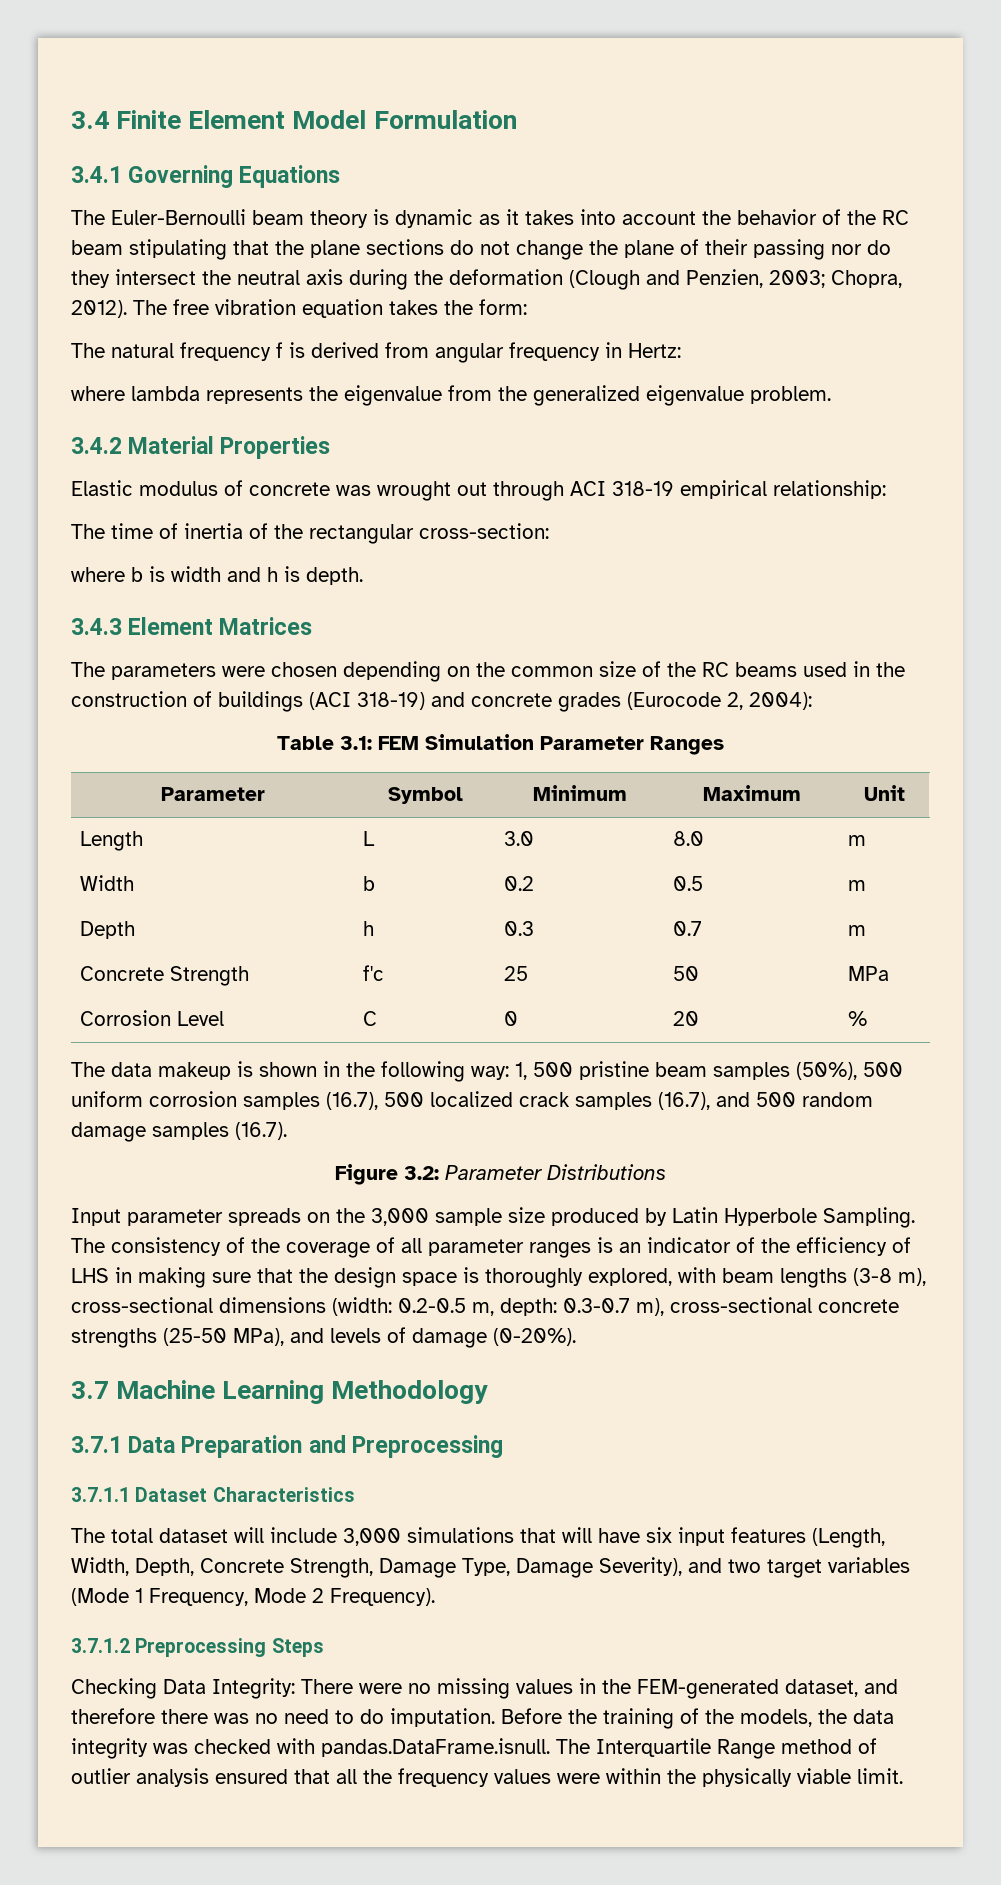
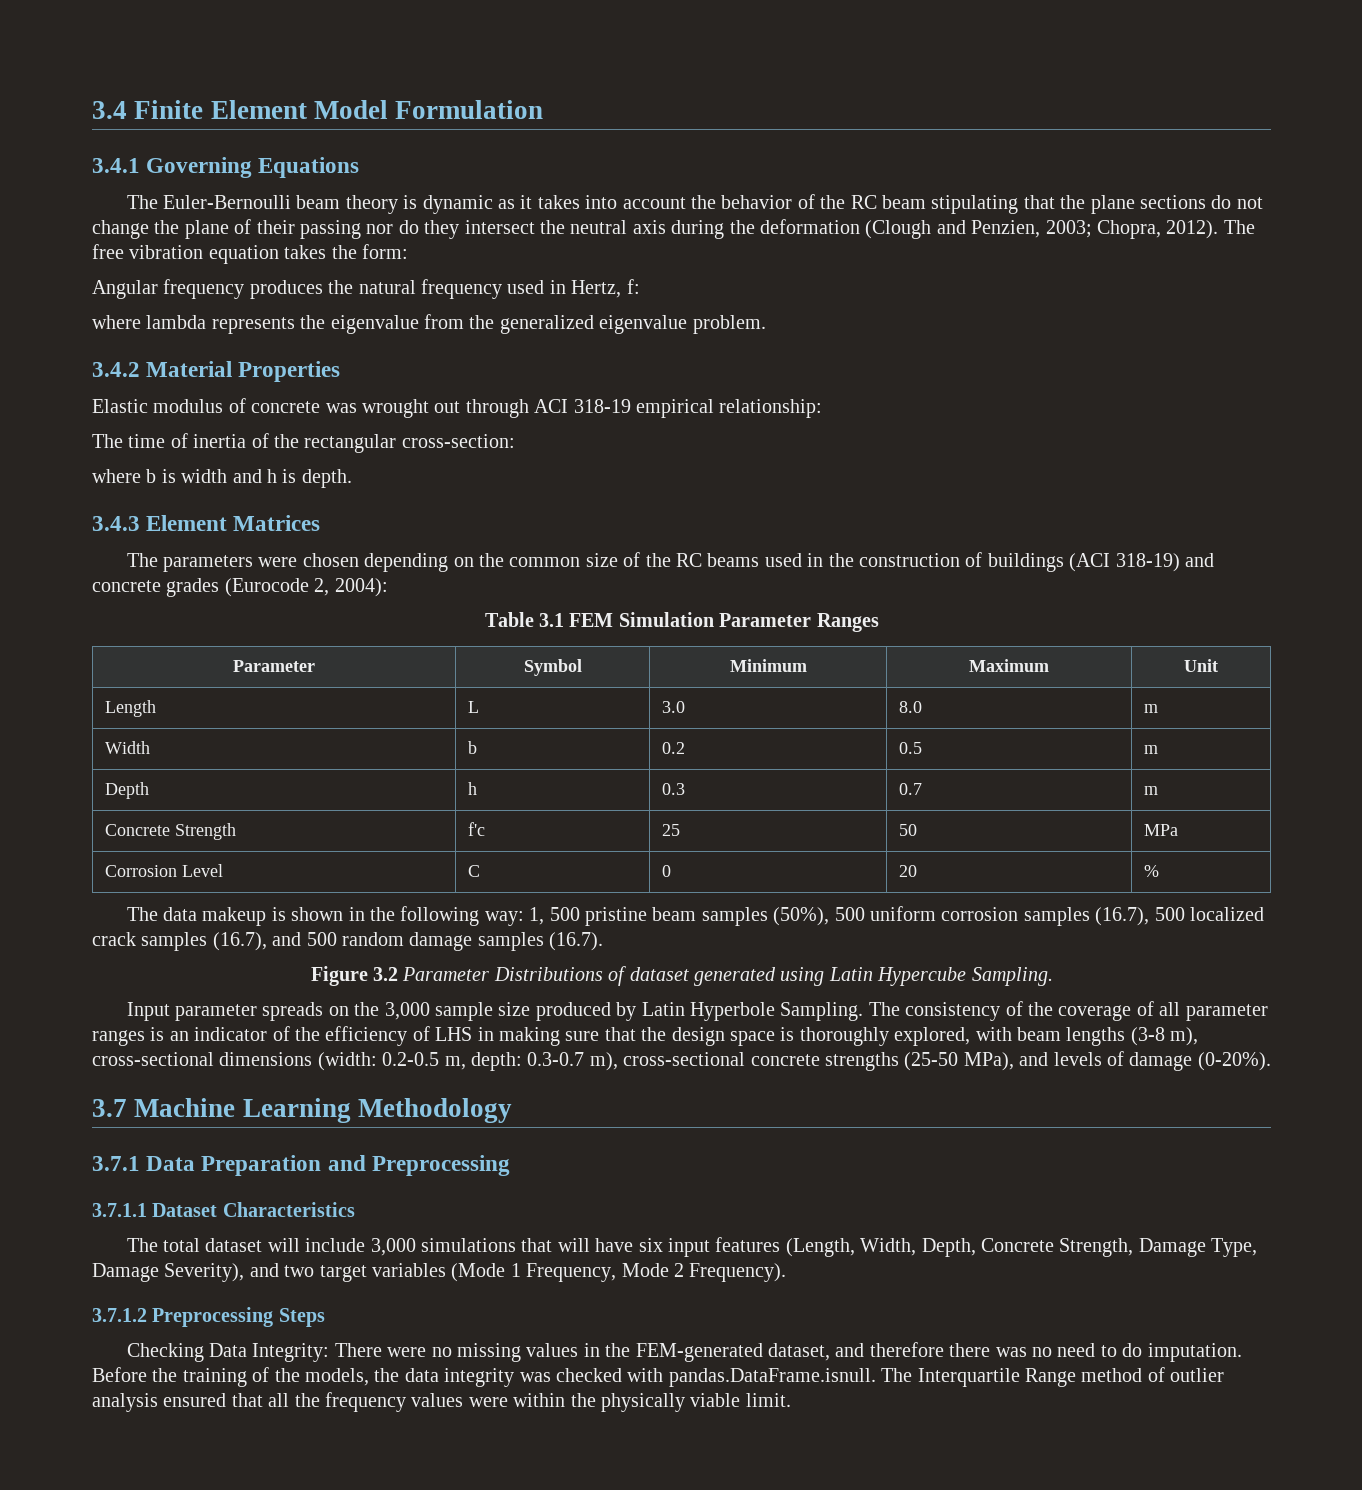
- The natural frequency f is derived from angular frequency in Hertz:
+ Angular frequency produces the natural frequency used in Hertz, f:
- Table 3.1: FEM Simulation Parameter Ranges
+ Table 3.1 FEM Simulation Parameter Ranges
- Figure 3.2: Parameter Distributions
+ Figure 3.2 Parameter Distributions of dataset generated using Latin Hypercube Sampling.

